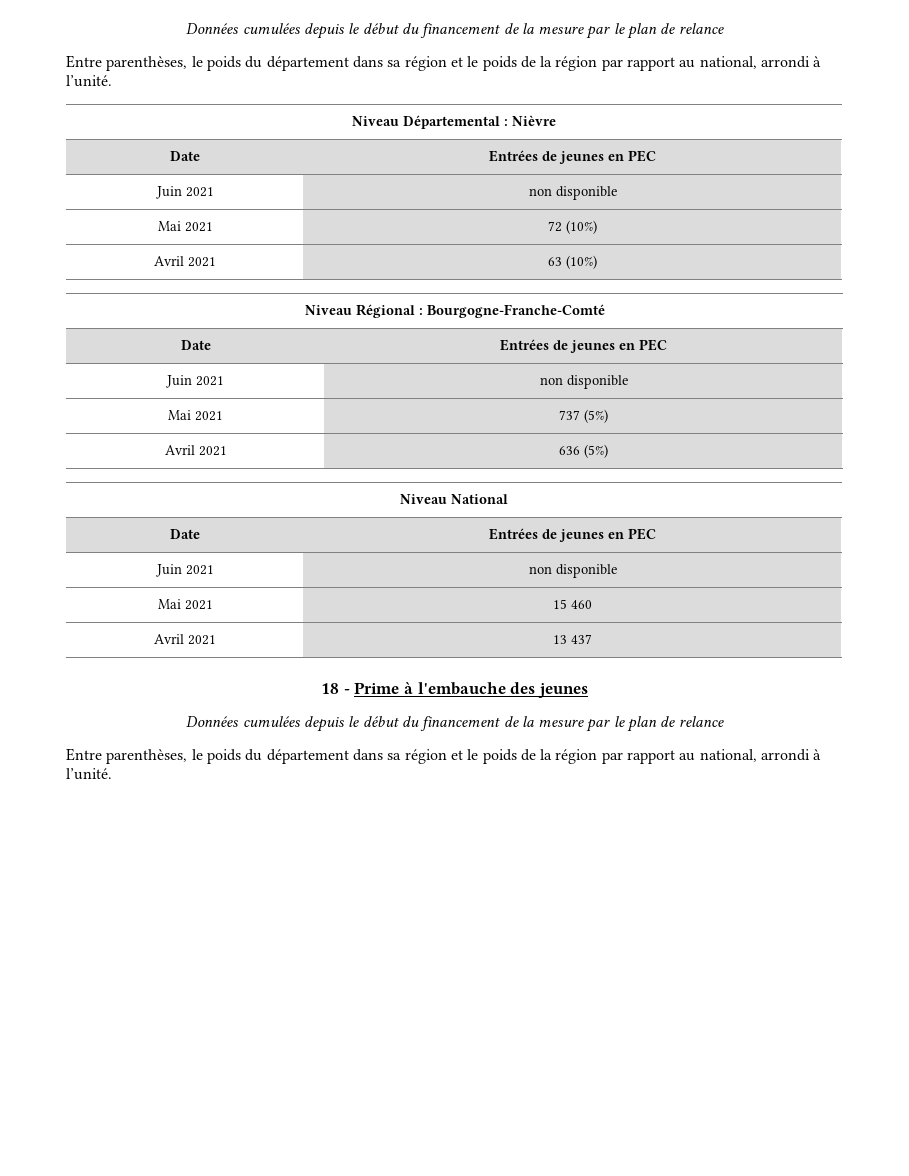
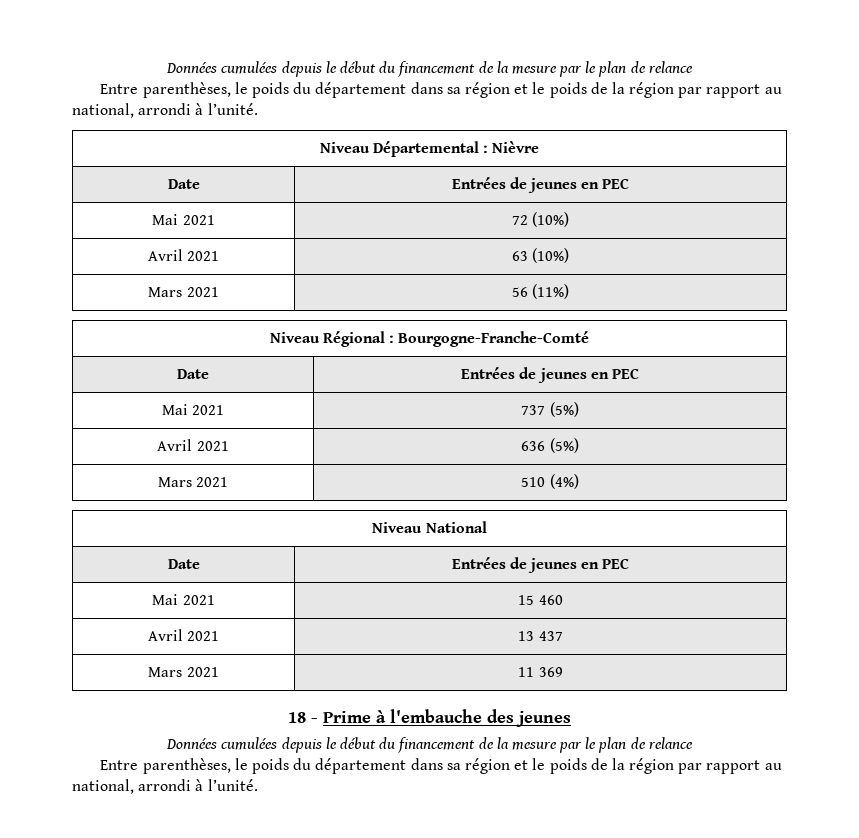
  Niveau Départemental : Nièvre
  Date | Entrées de jeunes en PEC
- Juin 2021 | non disponible
+ Mars 2021 | 56 (11%)
  Niveau Régional : Bourgogne-Franche-Comté
  Date | Entrées de jeunes en PEC
- Juin 2021 | non disponible
+ Mars 2021 | 510 (4%)
  Niveau National
  Date | Entrées de jeunes en PEC
- Juin 2021 | non disponible
+ Mars 2021 | 11 369

